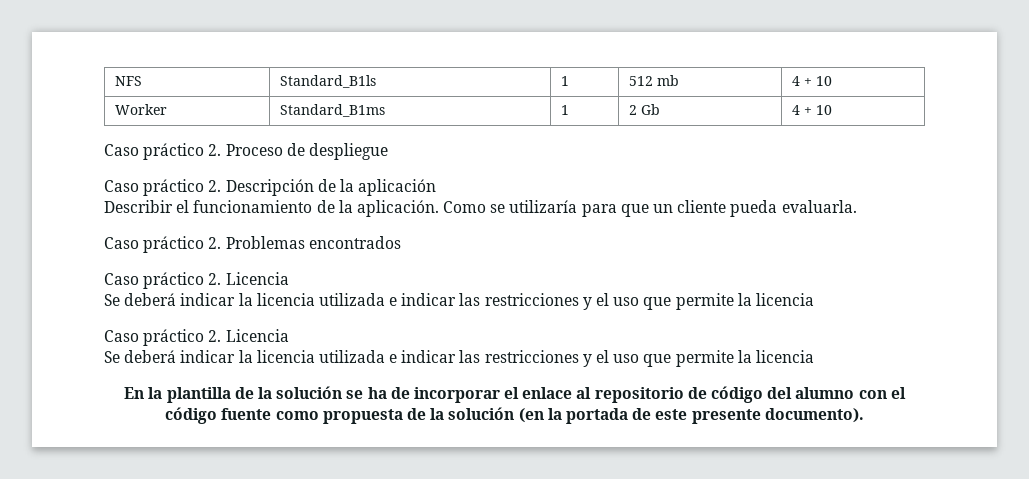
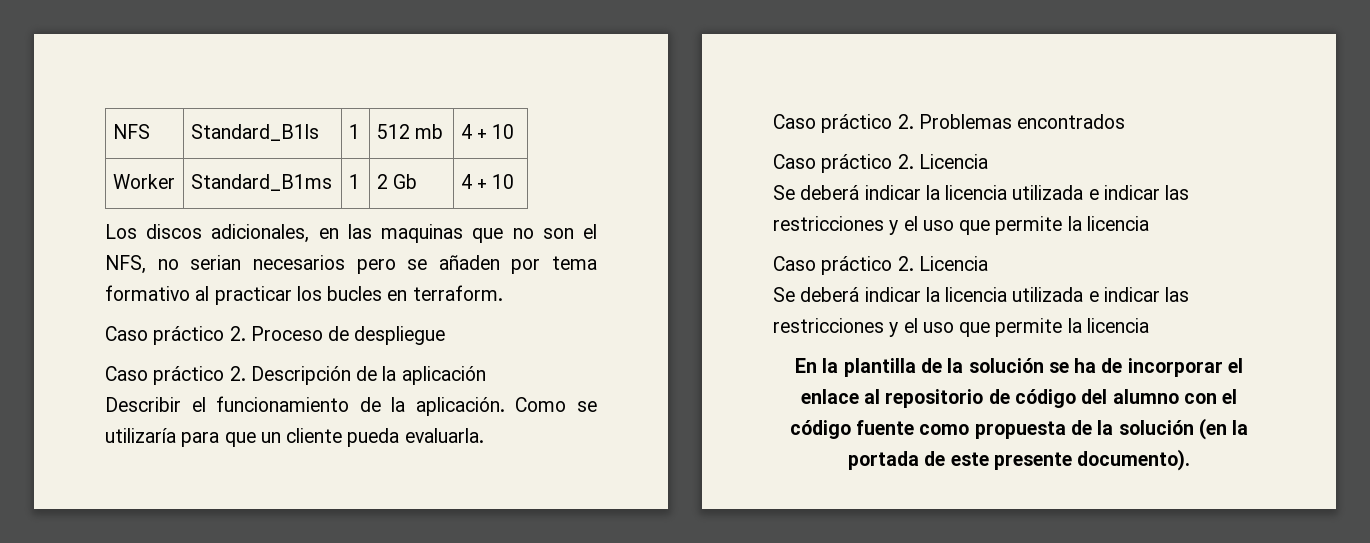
+ Los discos adicionales, en las maquinas que no son el NFS, no serian necesarios pero se añaden por tema formativo al practicar los bucles en terraform.

